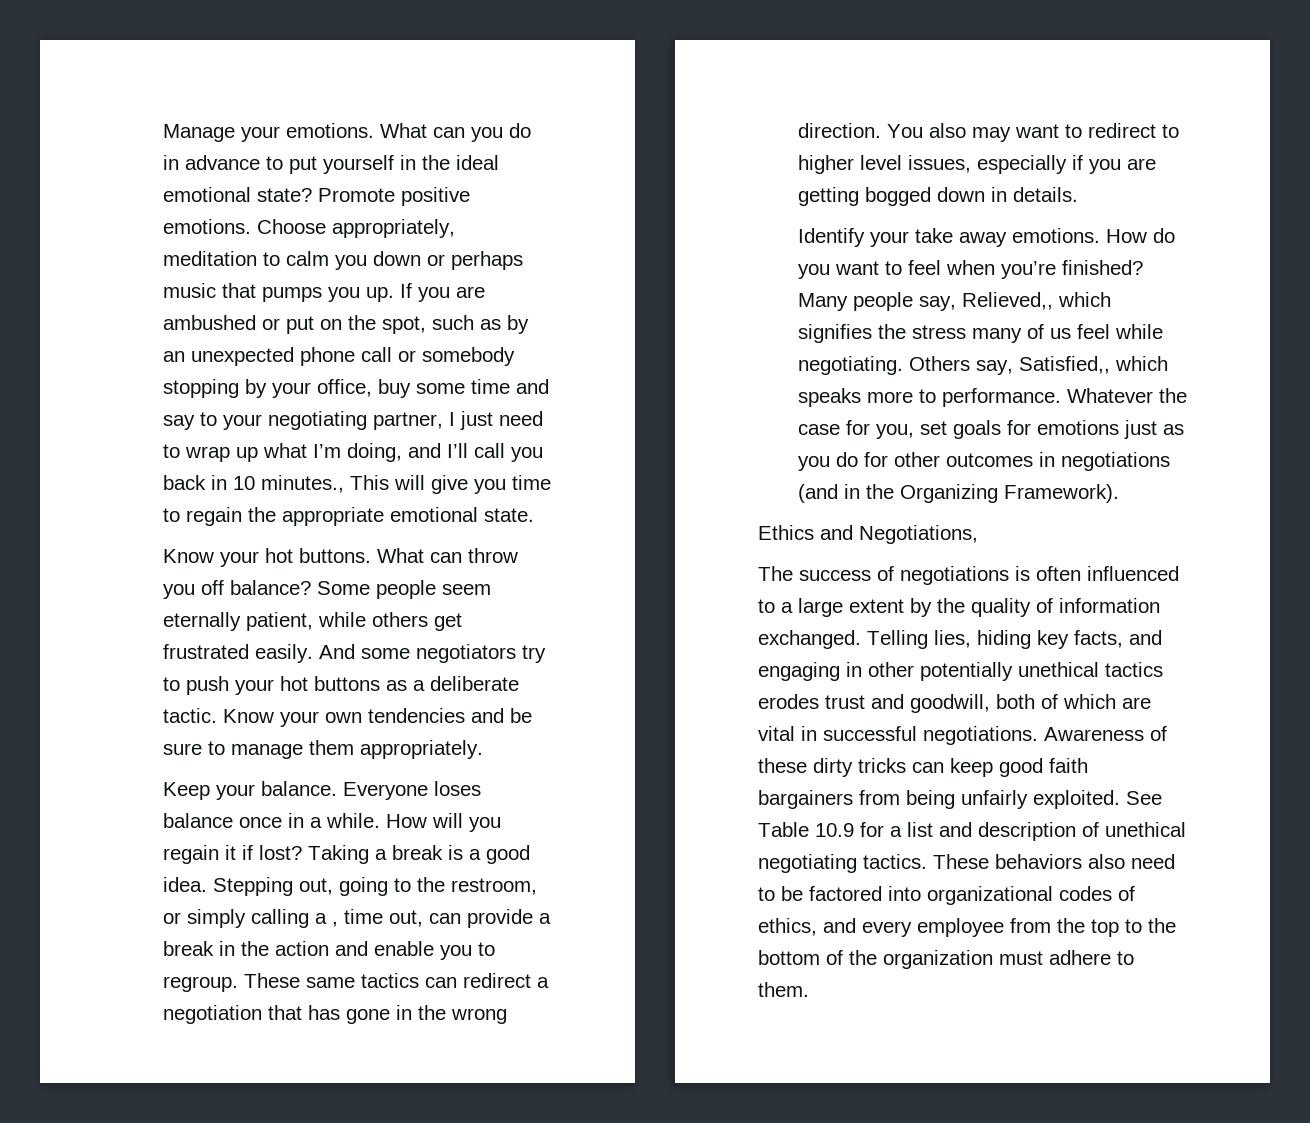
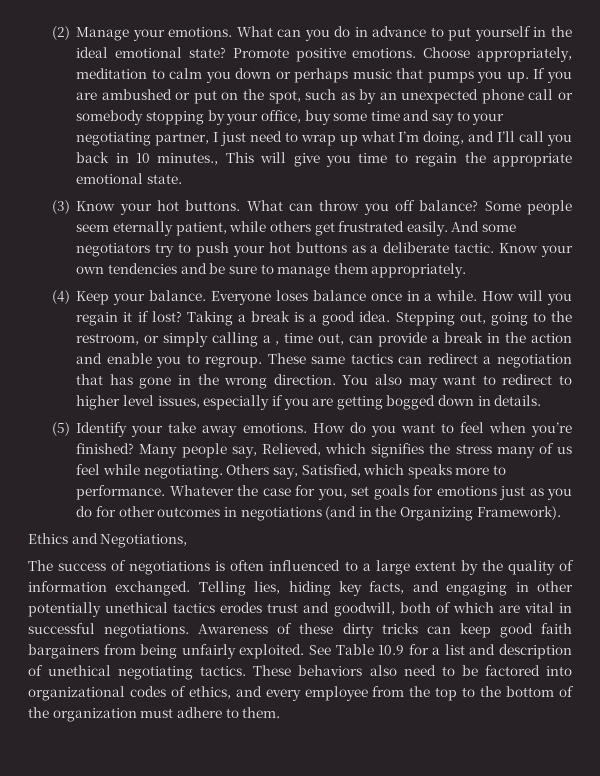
- Manage your emotions.
+ (2) Manage your emotions.
- Know your hot buttons.
+ (3) Know your hot buttons.
- Keep your balance.
+ (4) Keep your balance.
- Identify your take away emotions.
+ (5) Identify your take away emotions.
- Many people say, Relieved,, which signifies the stress many of us feel while negotiating.
+ Many people say, Relieved, which signifies the stress many of us feel while negotiating.
- Others say, Satisfied,, which speaks more to performance.
+ Others say, Satisfied, which speaks more to performance.

